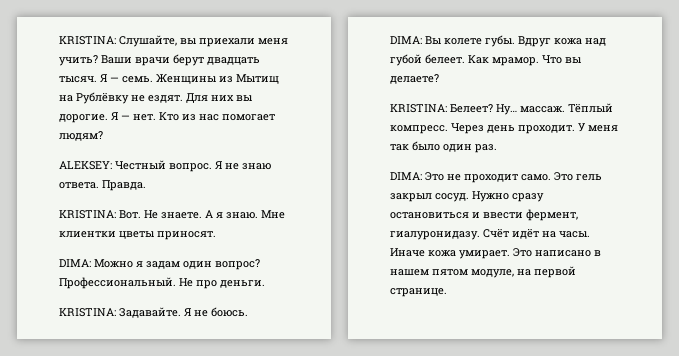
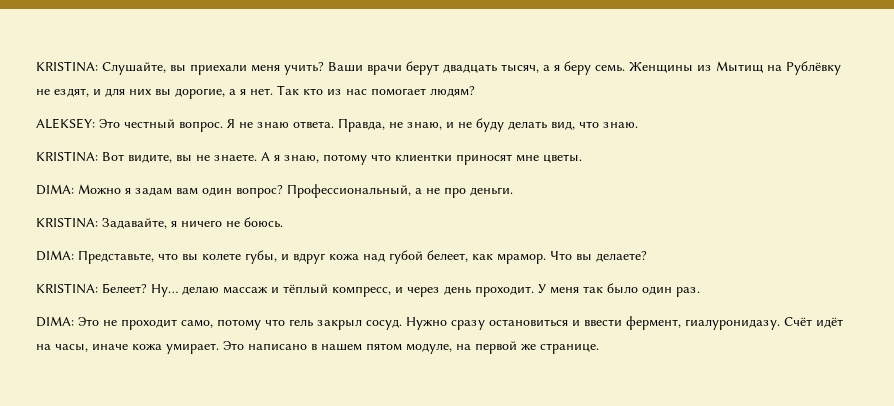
- Ваши врачи берут двадцать тысяч. Я — семь.
+ Ваши врачи берут двадцать тысяч, а я беру семь.
- Женщины из Мытищ на Рублёвку не ездят. Для них вы дорогие. Я — нет. Кто из нас помогает людям?
+ Женщины из Мытищ на Рублёвку не ездят, и для них вы дорогие, а я нет. Так кто из нас помогает людям?
- ALEKSEY: Честный вопрос.
+ ALEKSEY: Это честный вопрос.
- Правда.
- KRISTINA: Вот. Не знаете. А я знаю. Мне клиентки цветы приносят.
+ Правда, не знаю, и не буду делать вид, что знаю.
+ KRISTINA: Вот видите, вы не знаете. А я знаю, потому что клиентки приносят мне цветы.
- DIMA: Можно я задам один вопрос?
+ DIMA: Можно я задам вам один вопрос?
- Профессиональный. Не про деньги.
+ Профессиональный, а не про деньги.
- KRISTINA: Задавайте. Я не боюсь.
+ KRISTINA: Задавайте, я ничего не боюсь.
- DIMA: Вы колете губы. Вдруг кожа над губой белеет. Как мрамор.
+ DIMA: Представьте, что вы колете губы, и вдруг кожа над губой белеет, как мрамор.
- Ну… массаж. Тёплый компресс. Через день проходит.
+ Ну… делаю массаж и тёплый компресс, и через день проходит.
- DIMA: Это не проходит само. Это гель закрыл сосуд.
+ DIMA: Это не проходит само, потому что гель закрыл сосуд.
- Счёт идёт на часы. Иначе кожа умирает.
+ Счёт идёт на часы, иначе кожа умирает.
- Это написано в нашем пятом модуле, на первой странице.
+ Это написано в нашем пятом модуле, на первой же странице.

